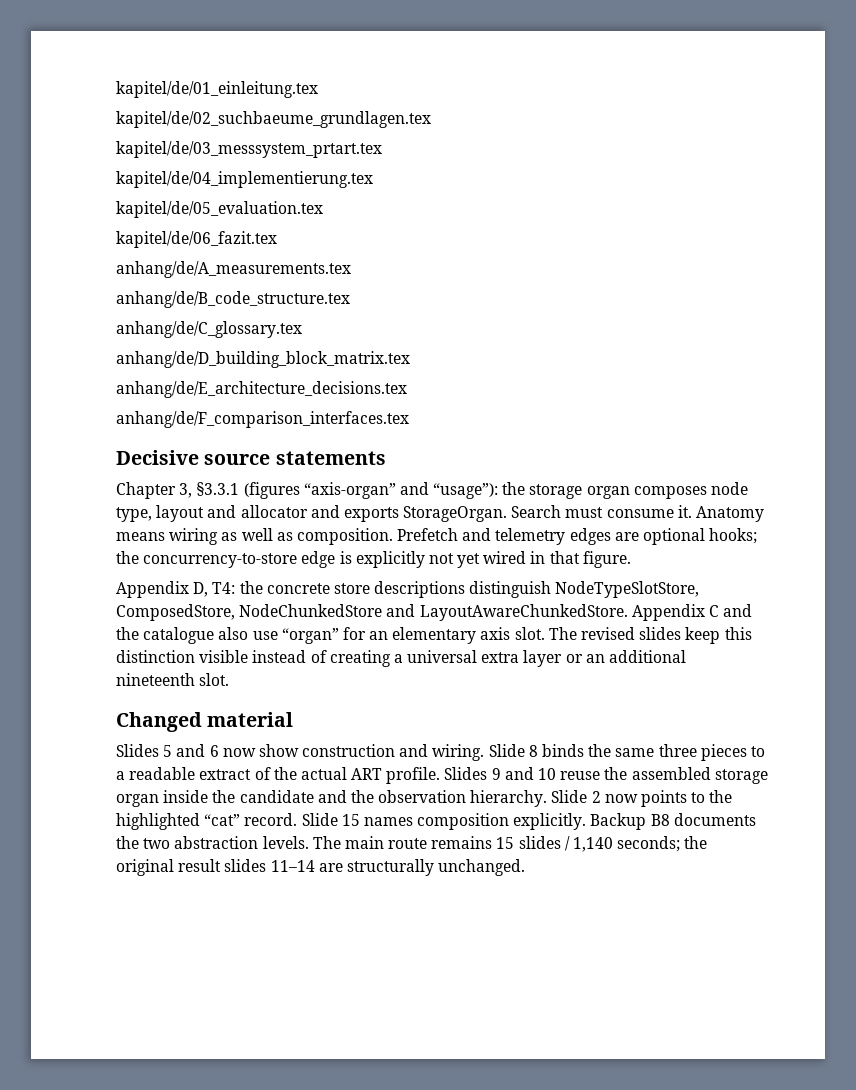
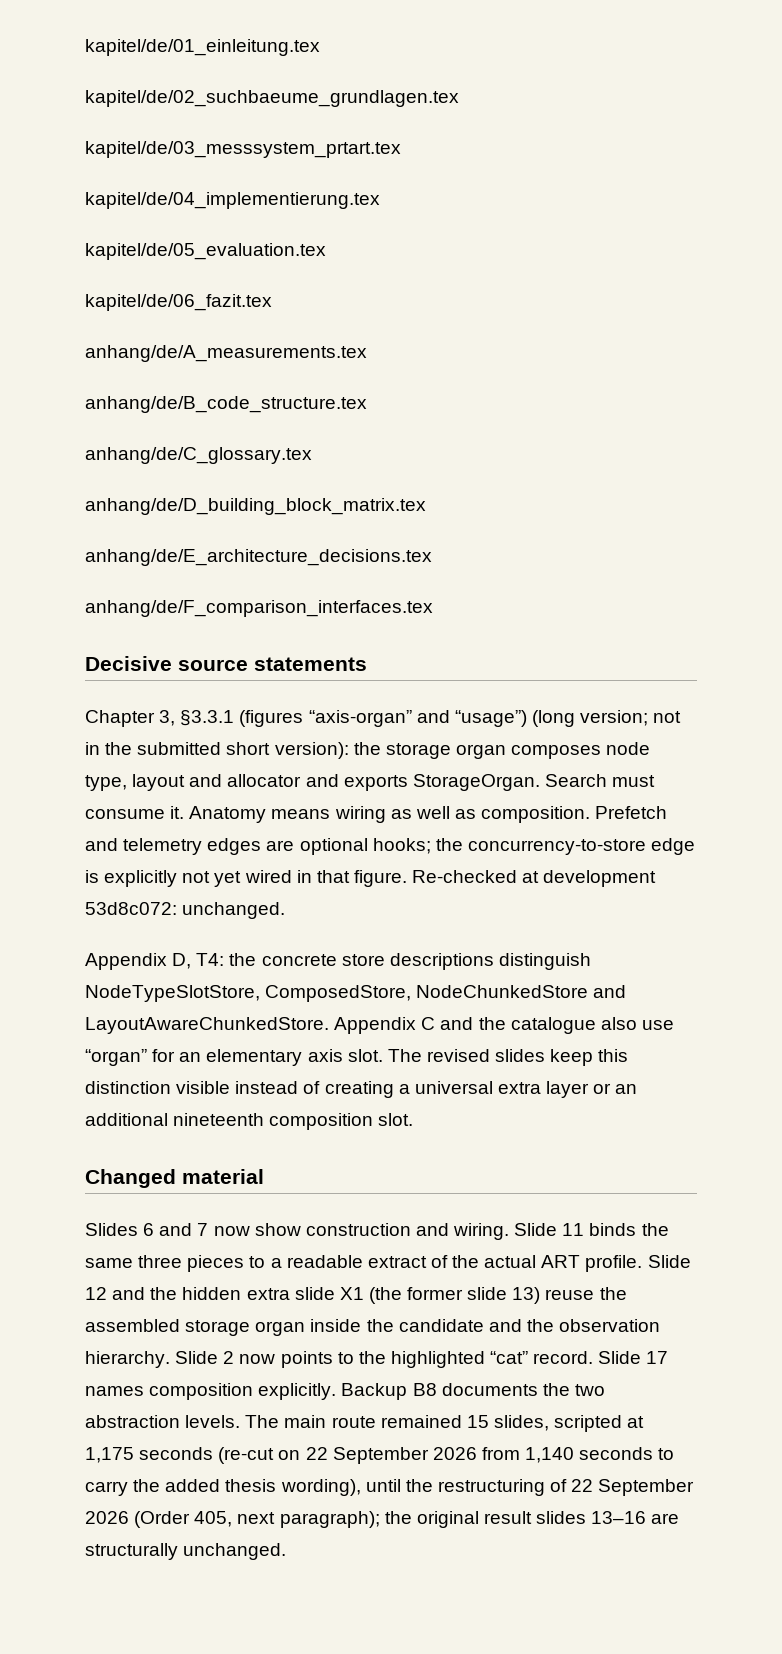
- Chapter 3, §3.3.1 (figures “axis-organ” and “usage”): the storage organ composes node type, layout and allocator and exports StorageOrgan.
+ Chapter 3, §3.3.1 (figures “axis-organ” and “usage”) (long version; not in the submitted short version): the storage organ composes node type, layout and allocator and exports StorageOrgan.
+ Re-checked at development 53d8c072: unchanged.
- The revised slides keep this distinction visible instead of creating a universal extra layer or an additional nineteenth slot.
+ The revised slides keep this distinction visible instead of creating a universal extra layer or an additional nineteenth composition slot.
- Slides 5 and 6 now show construction and wiring.
+ Slides 6 and 7 now show construction and wiring.
- Slide 8 binds the same three pieces to a readable extract of the actual ART profile.
+ Slide 11 binds the same three pieces to a readable extract of the actual ART profile.
- Slides 9 and 10 reuse the assembled storage organ inside the candidate and the observation hierarchy.
+ Slide 12 and the hidden extra slide X1 (the former slide 13) reuse the assembled storage organ inside the candidate and the observation hierarchy.
- Slide 15 names composition explicitly.
+ Slide 17 names composition explicitly.
- The main route remains 15 slides / 1,140 seconds; the original result slides 11–14 are structurally unchanged.
+ The main route remained 15 slides, scripted at 1,175 seconds (re-cut on 22 September 2026 from 1,140 seconds to carry the added thesis wording), until the restructuring of 22 September 2026 (Order 405, next paragraph); the original result slides 13–16 are structurally unchanged.

